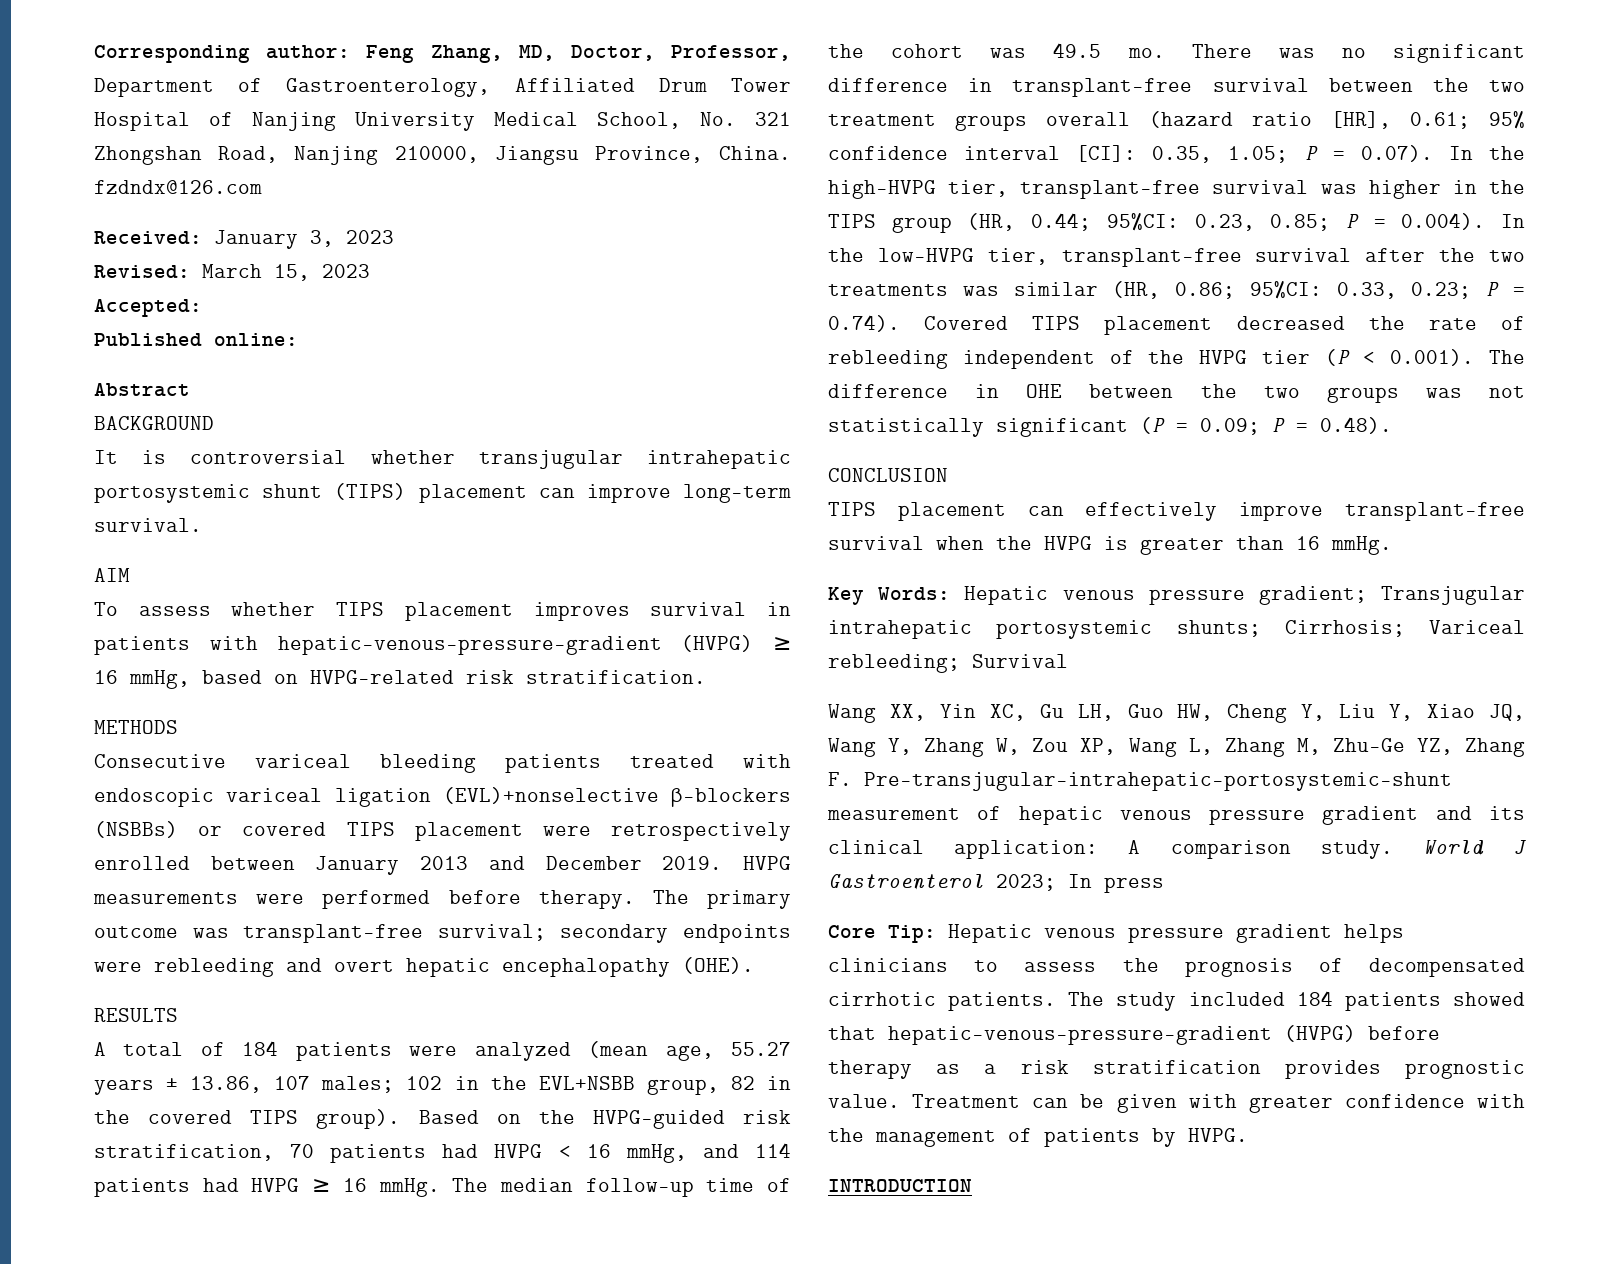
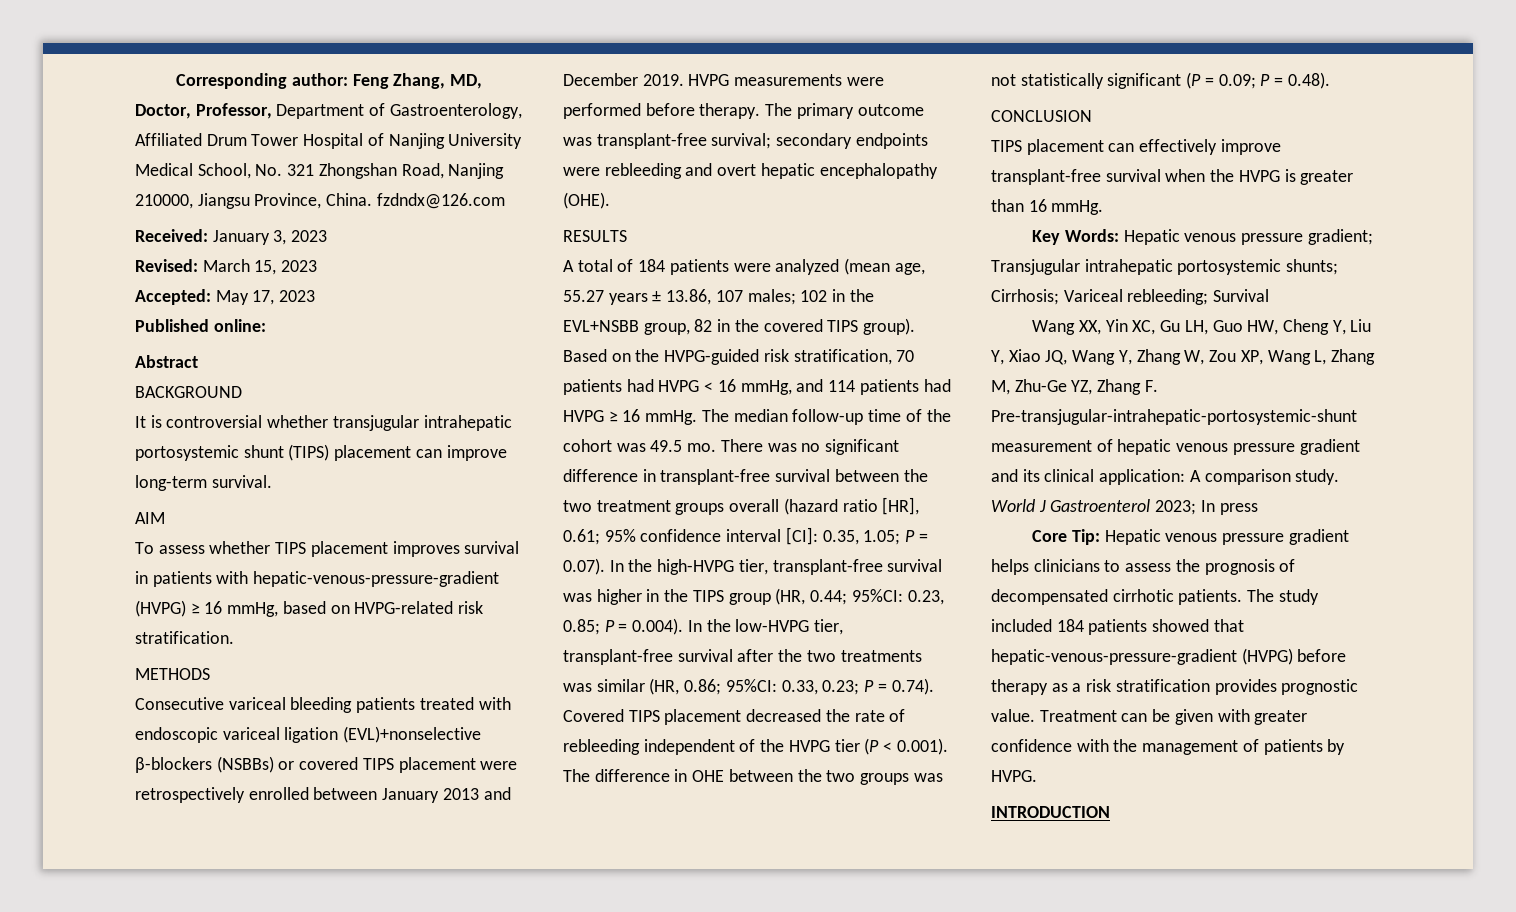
- Accepted:
+ Accepted: May 17, 2023

